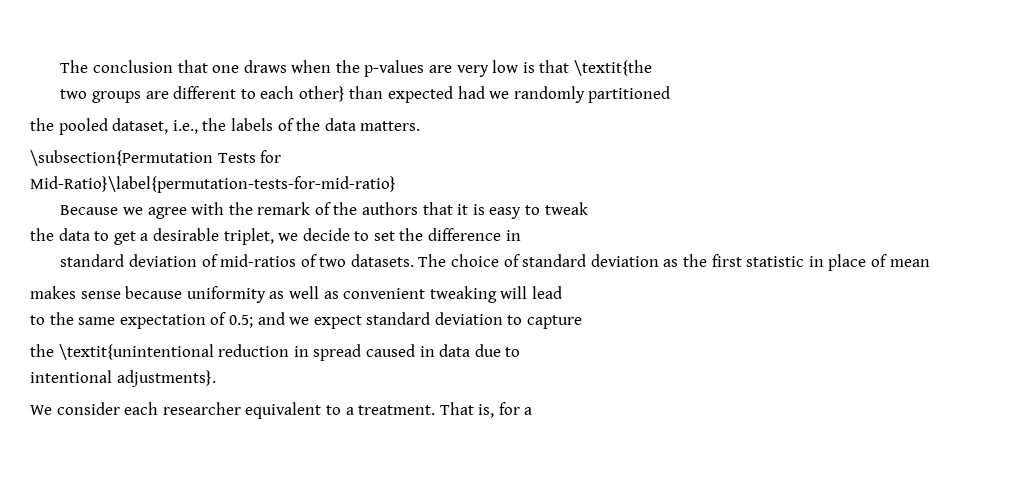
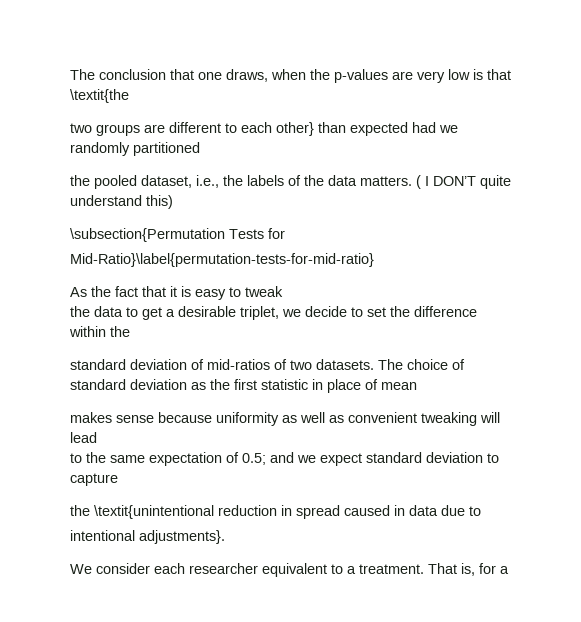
- The conclusion that one draws when the p-values are very low is that \textit{the
+ The conclusion that one draws, when the p-values are very low is that \textit{the
- the pooled dataset, i.e., the labels of the data matters.
+ the pooled dataset, i.e., the labels of the data matters. ( I DON’T quite understand this)
  \subsection{Permutation Tests for
  Mid-Ratio}\label{permutation-tests-for-mid-ratio}
- Because we agree with the remark of the authors that it is easy to tweak
+ As the fact that it is easy to tweak
- the data to get a desirable triplet, we decide to set the difference in
+ the data to get a desirable triplet, we decide to set the difference within the

